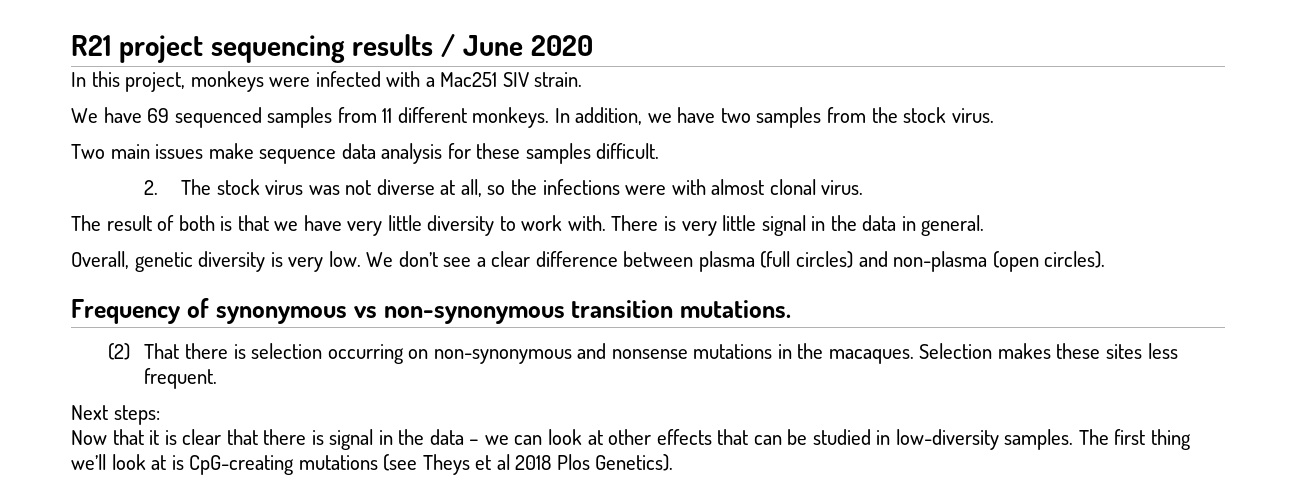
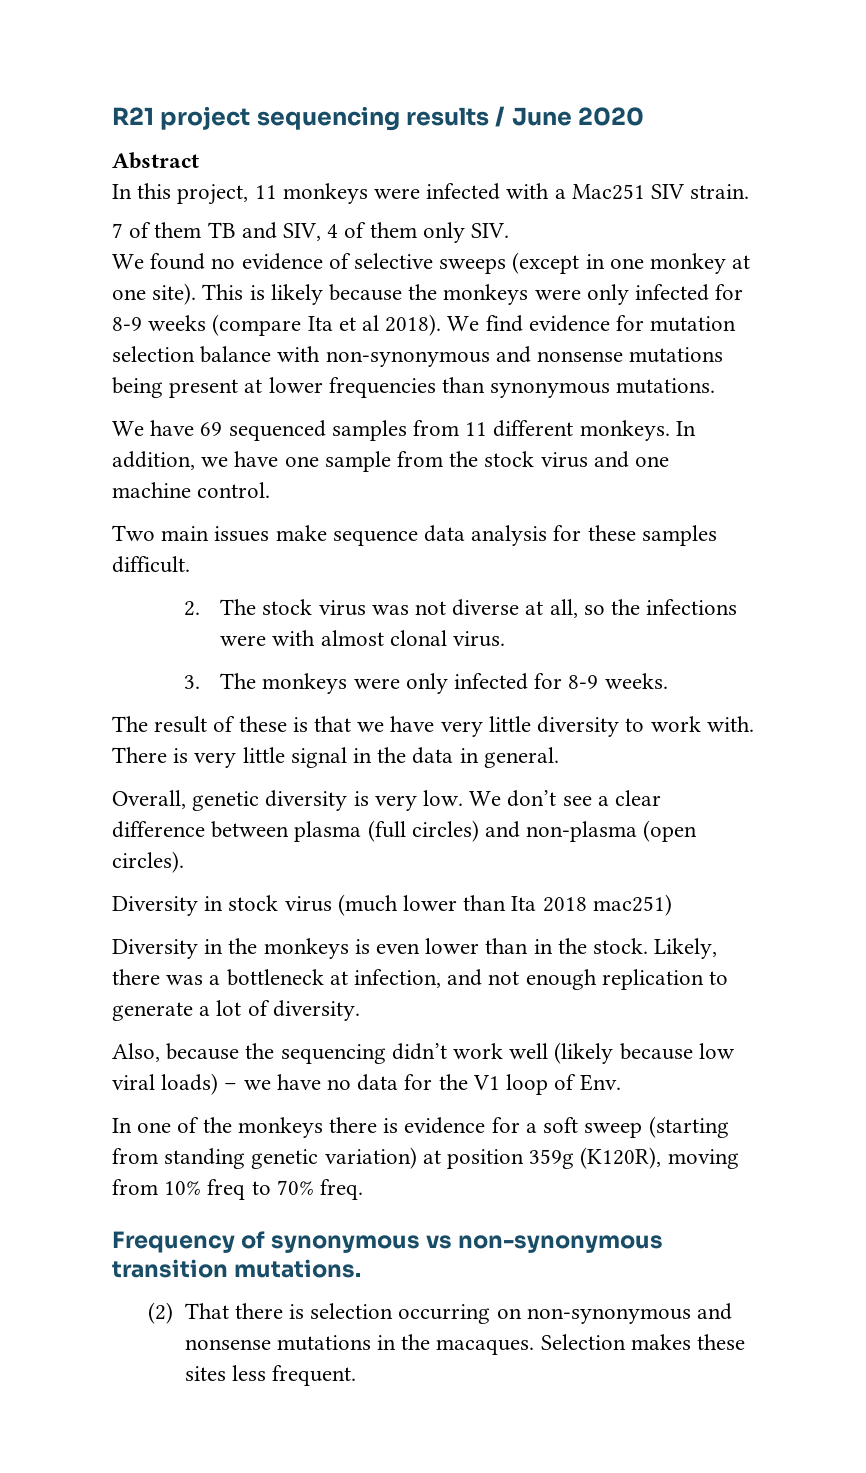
+ Abstract
- In this project, monkeys were infected with a Mac251 SIV strain.
+ In this project, 11 monkeys were infected with a Mac251 SIV strain.
+ 7 of them TB and SIV, 4 of them only SIV.
+ We found no evidence of selective sweeps (except in one monkey at one site). This is likely because the monkeys were only infected for 8-9 weeks (compare Ita et al 2018). We find evidence for mutation selection balance with non-synonymous and nonsense mutations being present at lower frequencies than synonymous mutations.
- In addition, we have two samples from the stock virus.
+ In addition, we have one sample from the stock virus and one machine control.
+ 3. The monkeys were only infected for 8-9 weeks.
- The result of both is that we have very little diversity to work with.
+ The result of these is that we have very little diversity to work with.
+ Diversity in stock virus (much lower than Ita 2018 mac251)
+ Diversity in the monkeys is even lower than in the stock. Likely, there was a bottleneck at infection, and not enough replication to generate a lot of diversity.
+ Also, because the sequencing didn’t work well (likely because low viral loads) – we have no data for the V1 loop of Env.
+ In one of the monkeys there is evidence for a soft sweep (starting from standing genetic variation) at position 359g (K120R), moving from 10% freq to 70% freq.
- Next steps:
- Now that it is clear that there is signal in the data – we can look at other effects that can be studied in low-diversity samples. The first thing we’ll look at is CpG-creating mutations (see Theys et al 2018 Plos Genetics).

